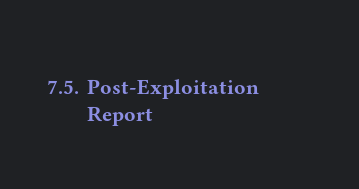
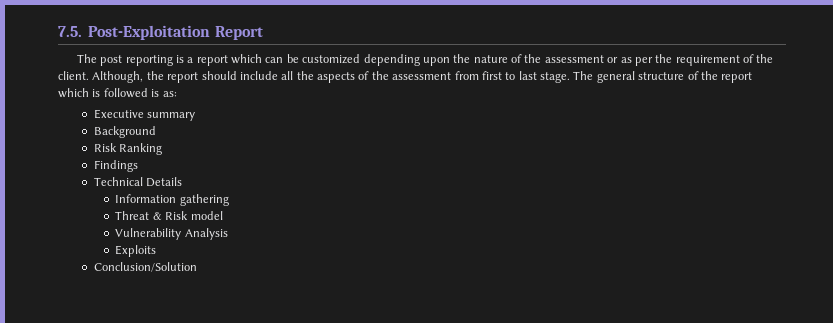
+ The post reporting is a report which can be customized depending upon the nature of the assessment or as per the requirement of the client. Although, the report should include all the aspects of the assessment from first to last stage. The general structure of the report which is followed is as:
+ Executive summary
+ Background
+ Risk Ranking
+ Findings
+ Technical Details
+ Information gathering
+ Threat & Risk model
+ Vulnerability Analysis
+ Exploits
+ Conclusion/Solution

